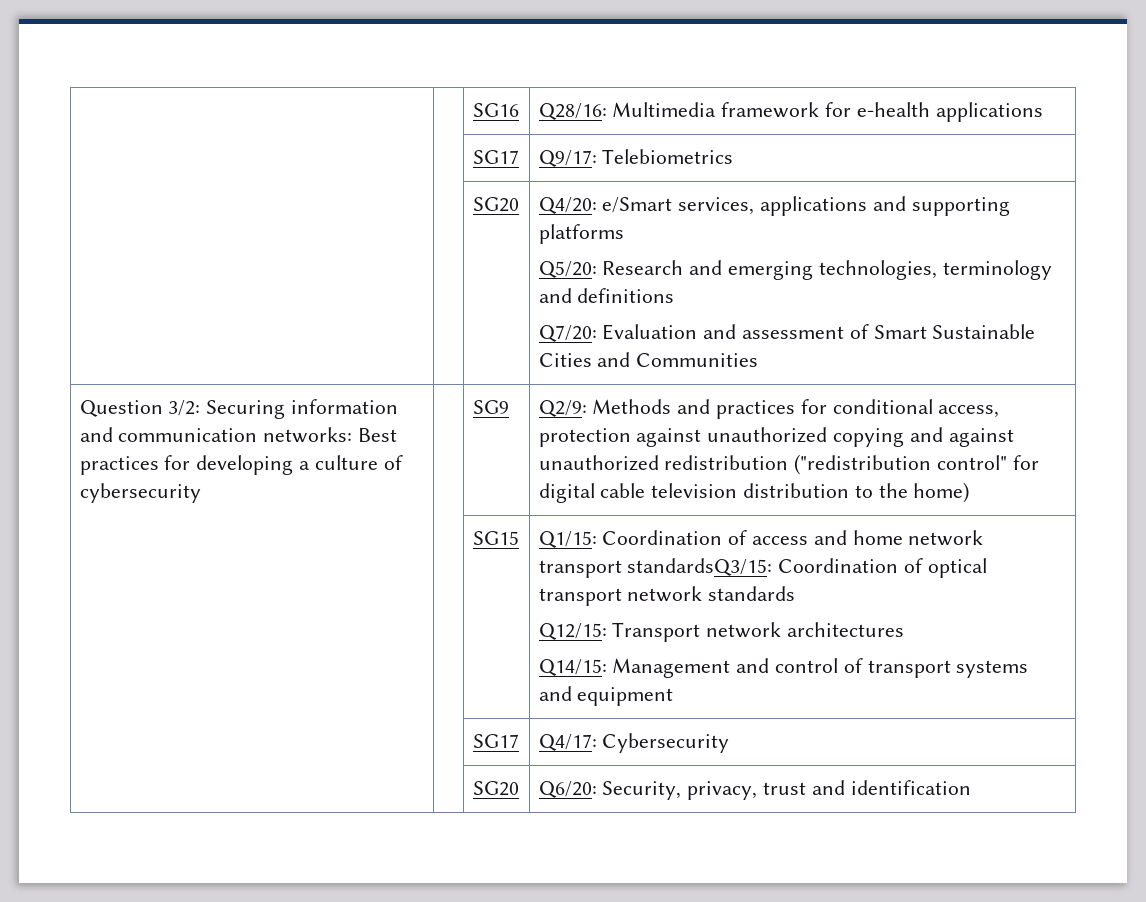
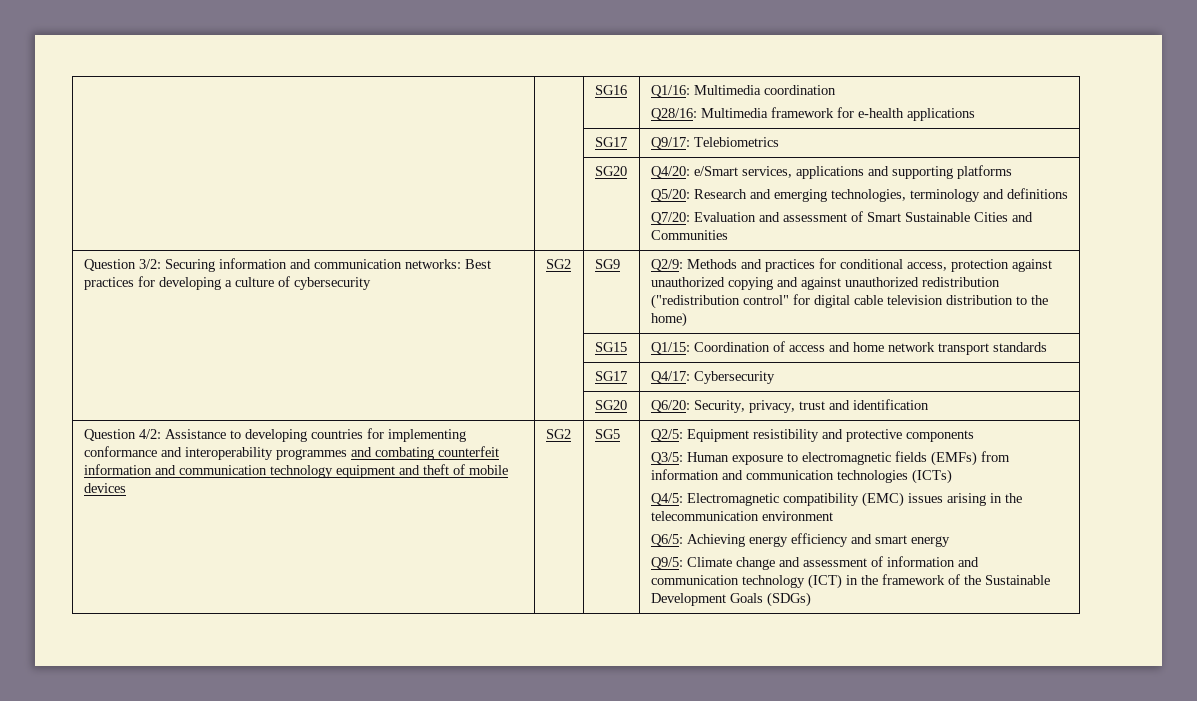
- | | SG16 | Q28/16: Multimedia framework for e-health applications
+ | | SG16 | Q1/16: Multimedia coordination
+ Q28/16: Multimedia framework for e-health applications
- Question 3/2: Securing information and communication networks: Best practices for developing a culture of cybersecurity
+ Question 3/2: Securing information and communication networks: Best practices for developing a culture of cybersecurity | SG2
- | | SG15 | Q1/15: Coordination of access and home network transport standardsQ3/15: Coordination of optical transport network standards
- Q12/15: Transport network architectures
- Q14/15: Management and control of transport systems and equipment
+ | | SG15 | Q1/15: Coordination of access and home network transport standards
+ Question 4/2: Assistance to developing countries for implementing conformance and interoperability programmes and combating counterfeit information and communication technology equipment and theft of mobile devices | SG2 | SG5 | Q2/5: Equipment resistibility and protective components
+ Q3/5: Human exposure to electromagnetic fields (EMFs) from information and communication technologies (ICTs)
+ Q4/5: Electromagnetic compatibility (EMC) issues arising in the telecommunication environment
+ Q6/5: Achieving energy efficiency and smart energy
+ Q9/5: Climate change and assessment of information and communication technology (ICT) in the framework of the Sustainable Development Goals (SDGs)

